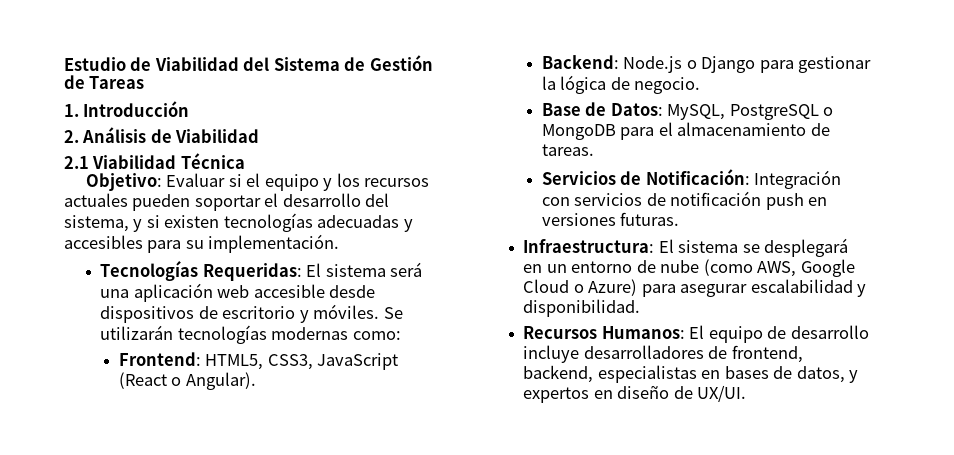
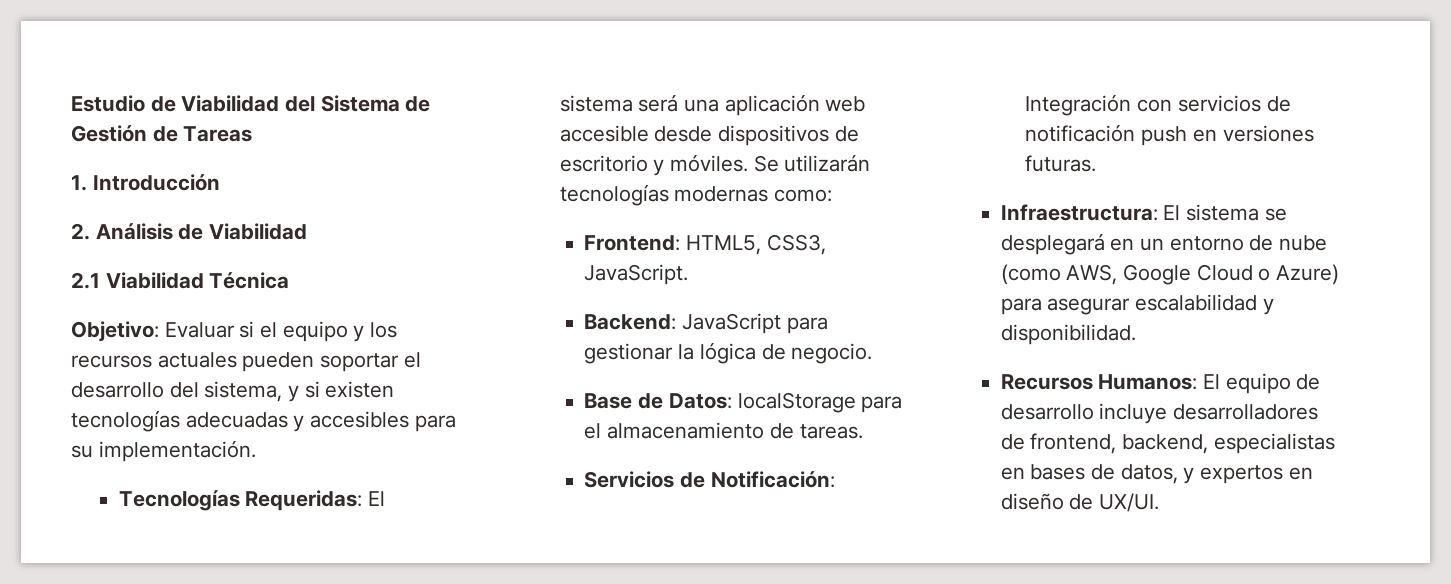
- Frontend: HTML5, CSS3, JavaScript (React o Angular).
- Backend: Node.js o Django para gestionar la lógica de negocio.
+ Frontend: HTML5, CSS3, JavaScript.
+ Backend: JavaScript para gestionar la lógica de negocio.
- Base de Datos: MySQL, PostgreSQL o MongoDB para el almacenamiento de tareas.
+ Base de Datos: localStorage para el almacenamiento de tareas.

